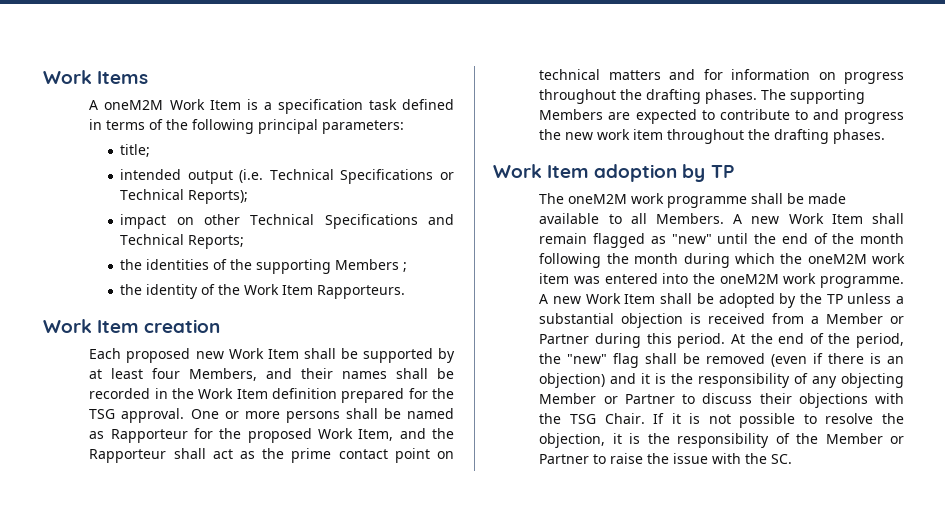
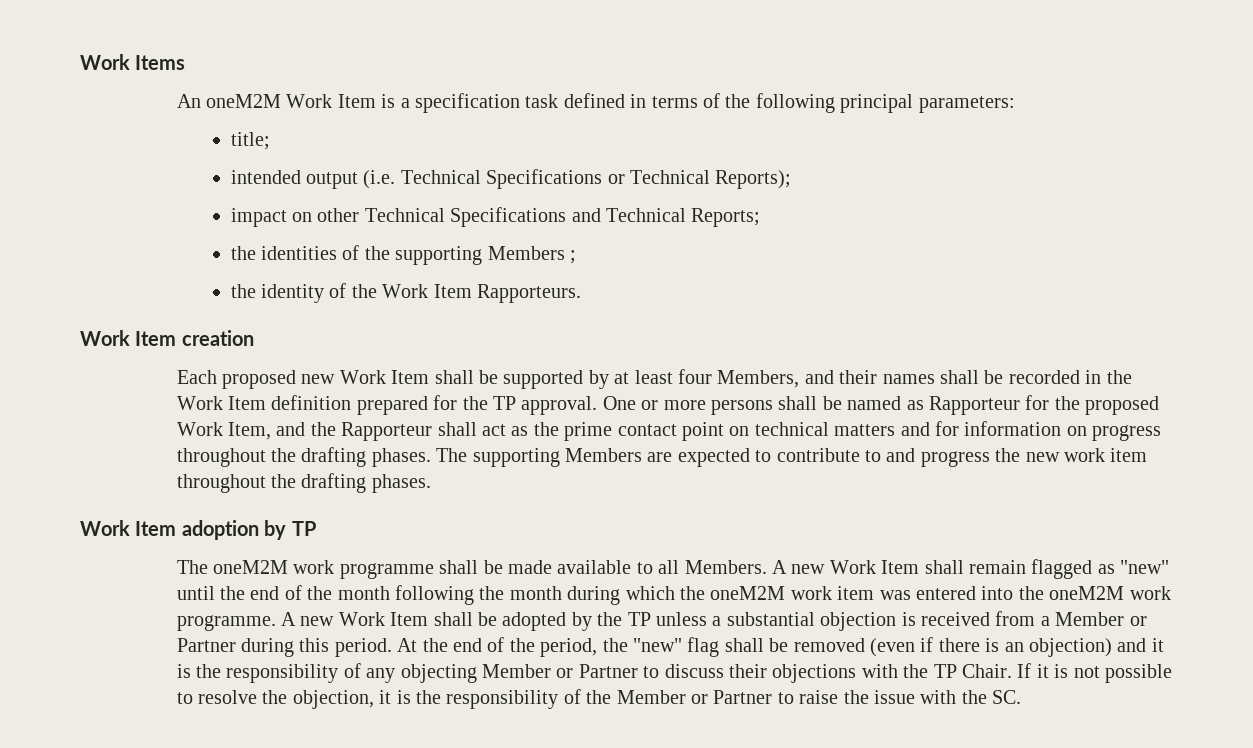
- A oneM2M Work Item is a specification task defined in terms of the following principal parameters:
+ An oneM2M Work Item is a specification task defined in terms of the following principal parameters:
- Each proposed new Work Item shall be supported by at least four Members, and their names shall be recorded in the Work Item definition prepared for the TSG approval.
+ Each proposed new Work Item shall be supported by at least four Members, and their names shall be recorded in the Work Item definition prepared for the TP approval.
- At the end of the period, the "new" flag shall be removed (even if there is an objection) and it is the responsibility of any objecting Member or Partner to discuss their objections with the TSG Chair.
+ At the end of the period, the "new" flag shall be removed (even if there is an objection) and it is the responsibility of any objecting Member or Partner to discuss their objections with the TP Chair.

